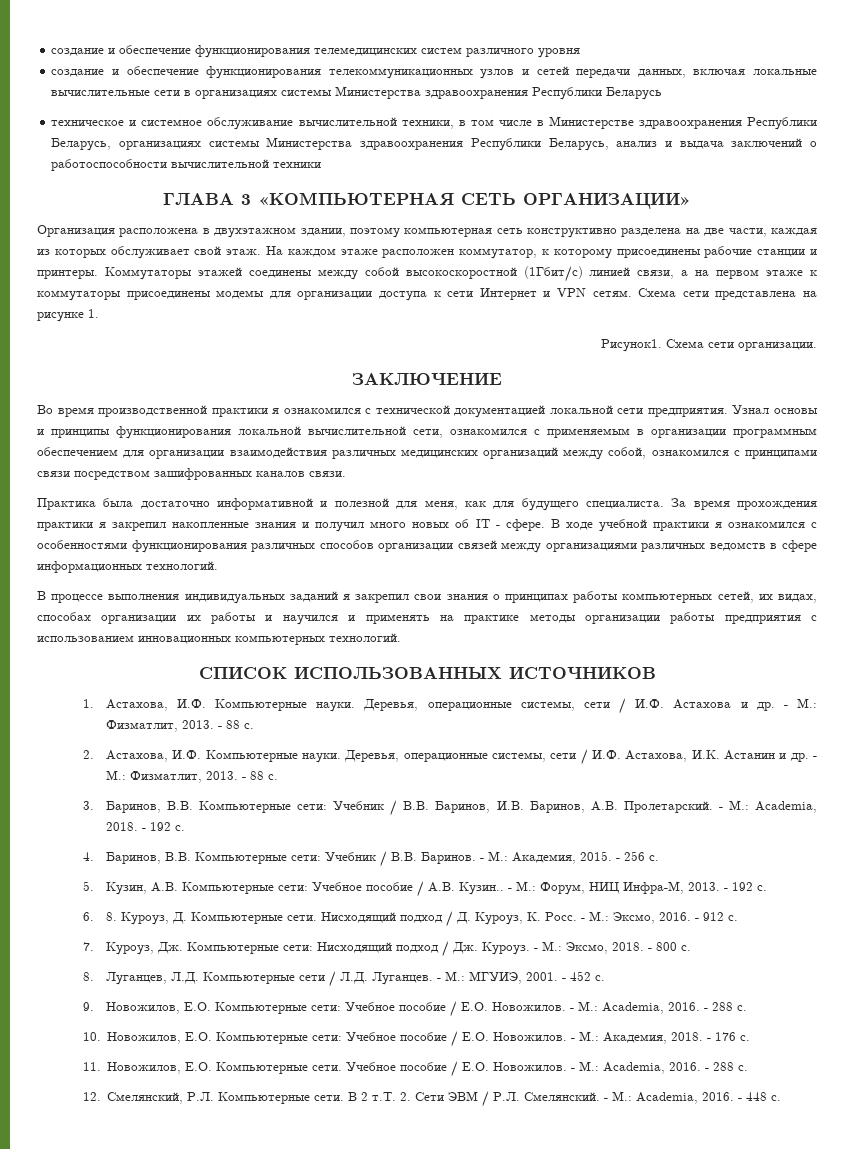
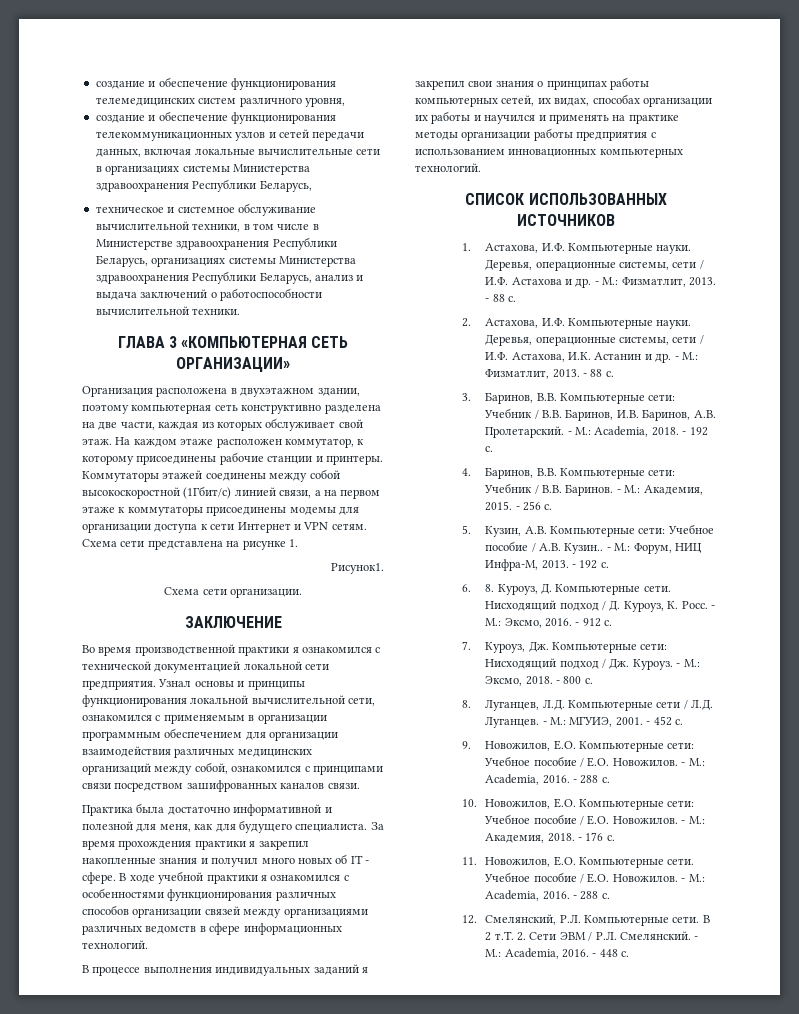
- создание и обеспечение функционирования телемедицинских систем различного уровня
+ создание и обеспечение функционирования телемедицинских систем различного уровня,
- создание и обеспечение функционирования телекоммуникационных узлов и сетей передачи данных, включая локальные вычислительные сети в организациях системы Министерства здравоохранения Республики Беларусь
+ создание и обеспечение функционирования телекоммуникационных узлов и сетей передачи данных, включая локальные вычислительные сети в организациях системы Министерства здравоохранения Республики Беларусь,
- техническое и системное обслуживание вычислительной техники, в том числе в Министерстве здравоохранения Республики Беларусь, организациях системы Министерства здравоохранения Республики Беларусь, анализ и выдача заключений о работоспособности вычислительной техники
+ техническое и системное обслуживание вычислительной техники, в том числе в Министерстве здравоохранения Республики Беларусь, организациях системы Министерства здравоохранения Республики Беларусь, анализ и выдача заключений о работоспособности вычислительной техники.
- Рисунок1. Схема сети организации.
+ Рисунок1.
+ Схема сети организации.

